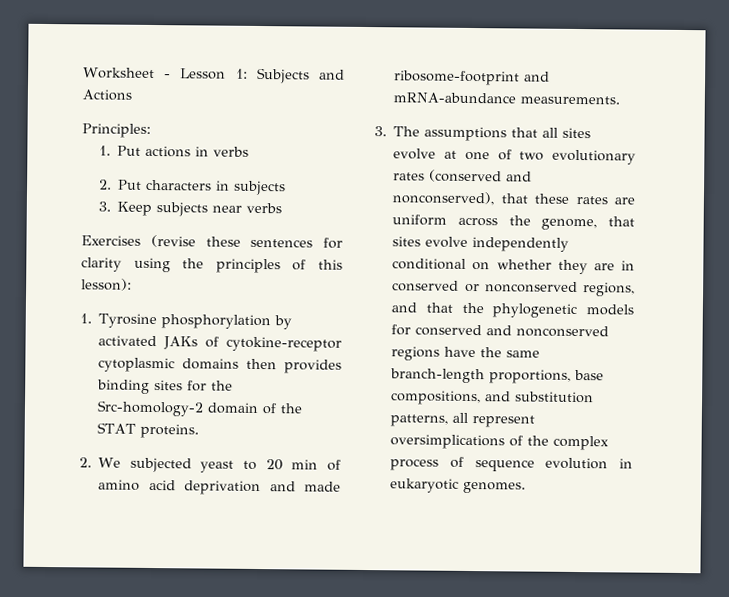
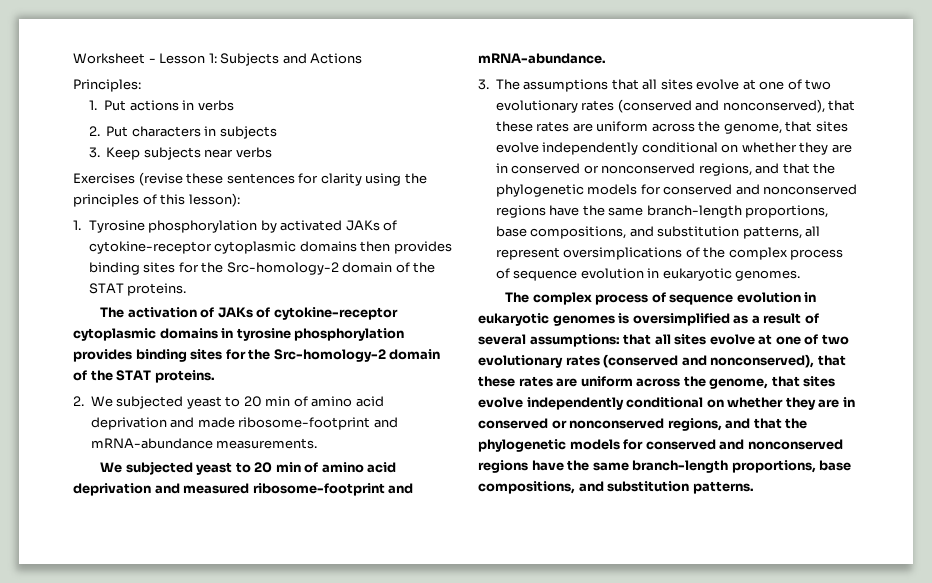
+ The activation of JAKs of cytokine-receptor cytoplasmic domains in tyrosine phosphorylation provides binding sites for the Src-homology-2 domain of the STAT proteins.
+ We subjected yeast to 20 min of amino acid deprivation and measured ribosome-footprint and mRNA-abundance.
+ The complex process of sequence evolution in eukaryotic genomes is oversimplified as a result of several assumptions: that all sites evolve at one of two evolutionary rates (conserved and nonconserved), that these rates are uniform across the genome, that sites evolve independently conditional on whether they are in conserved or nonconserved regions, and that the phylogenetic models for conserved and nonconserved regions have the same branch-length proportions, base compositions, and substitution patterns.

